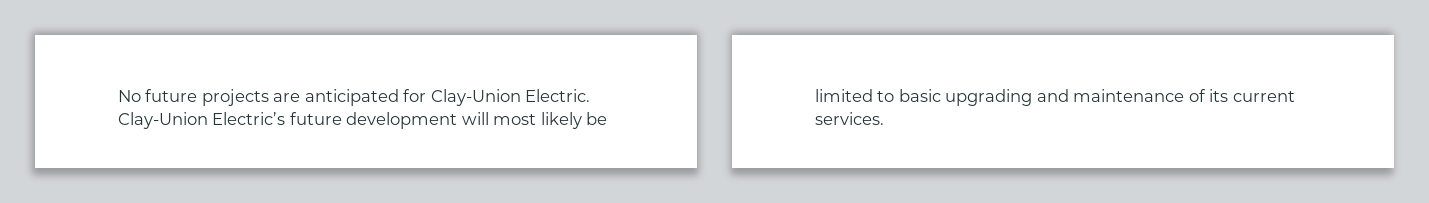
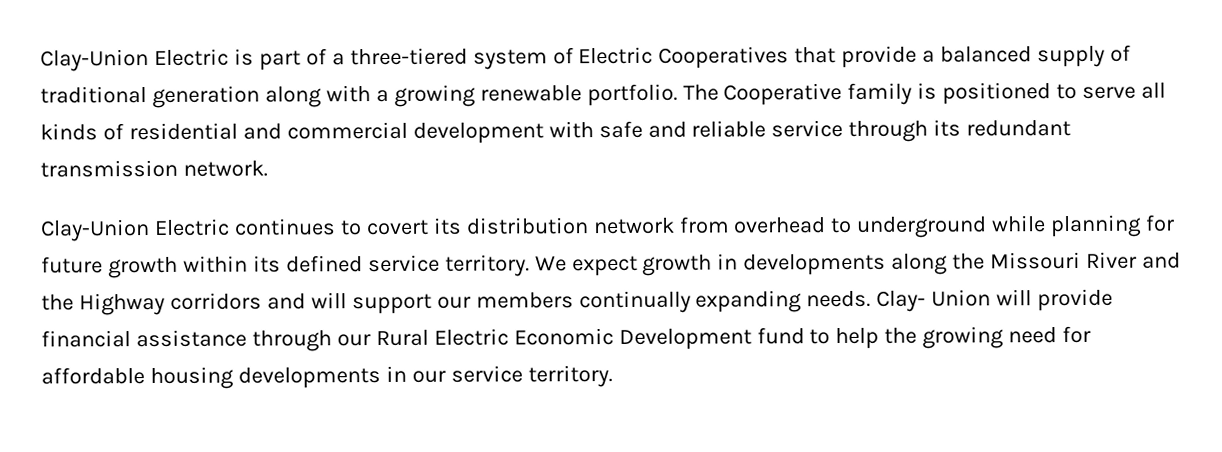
- No future projects are anticipated for Clay-Union Electric. Clay-Union Electric’s future development will most likely be limited to basic upgrading and maintenance of its current services.
+ Clay-Union Electric is part of a three-tiered system of Electric Cooperatives that provide a balanced supply of traditional generation along with a growing renewable portfolio. The Cooperative family is positioned to serve all kinds of residential and commercial development with safe and reliable service through its redundant transmission network.
+ Clay-Union Electric continues to covert its distribution network from overhead to underground while planning for future growth within its defined service territory. We expect growth in developments along the Missouri River and the Highway corridors and will support our members continually expanding needs. Clay- Union will provide financial assistance through our Rural Electric Economic Development fund to help the growing need for affordable housing developments in our service territory.

